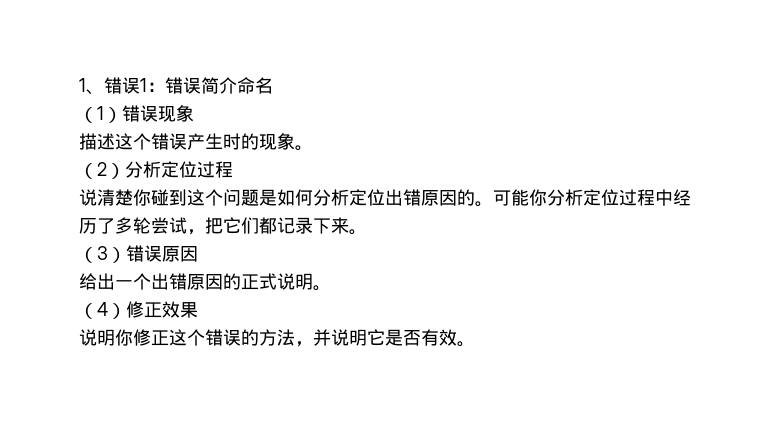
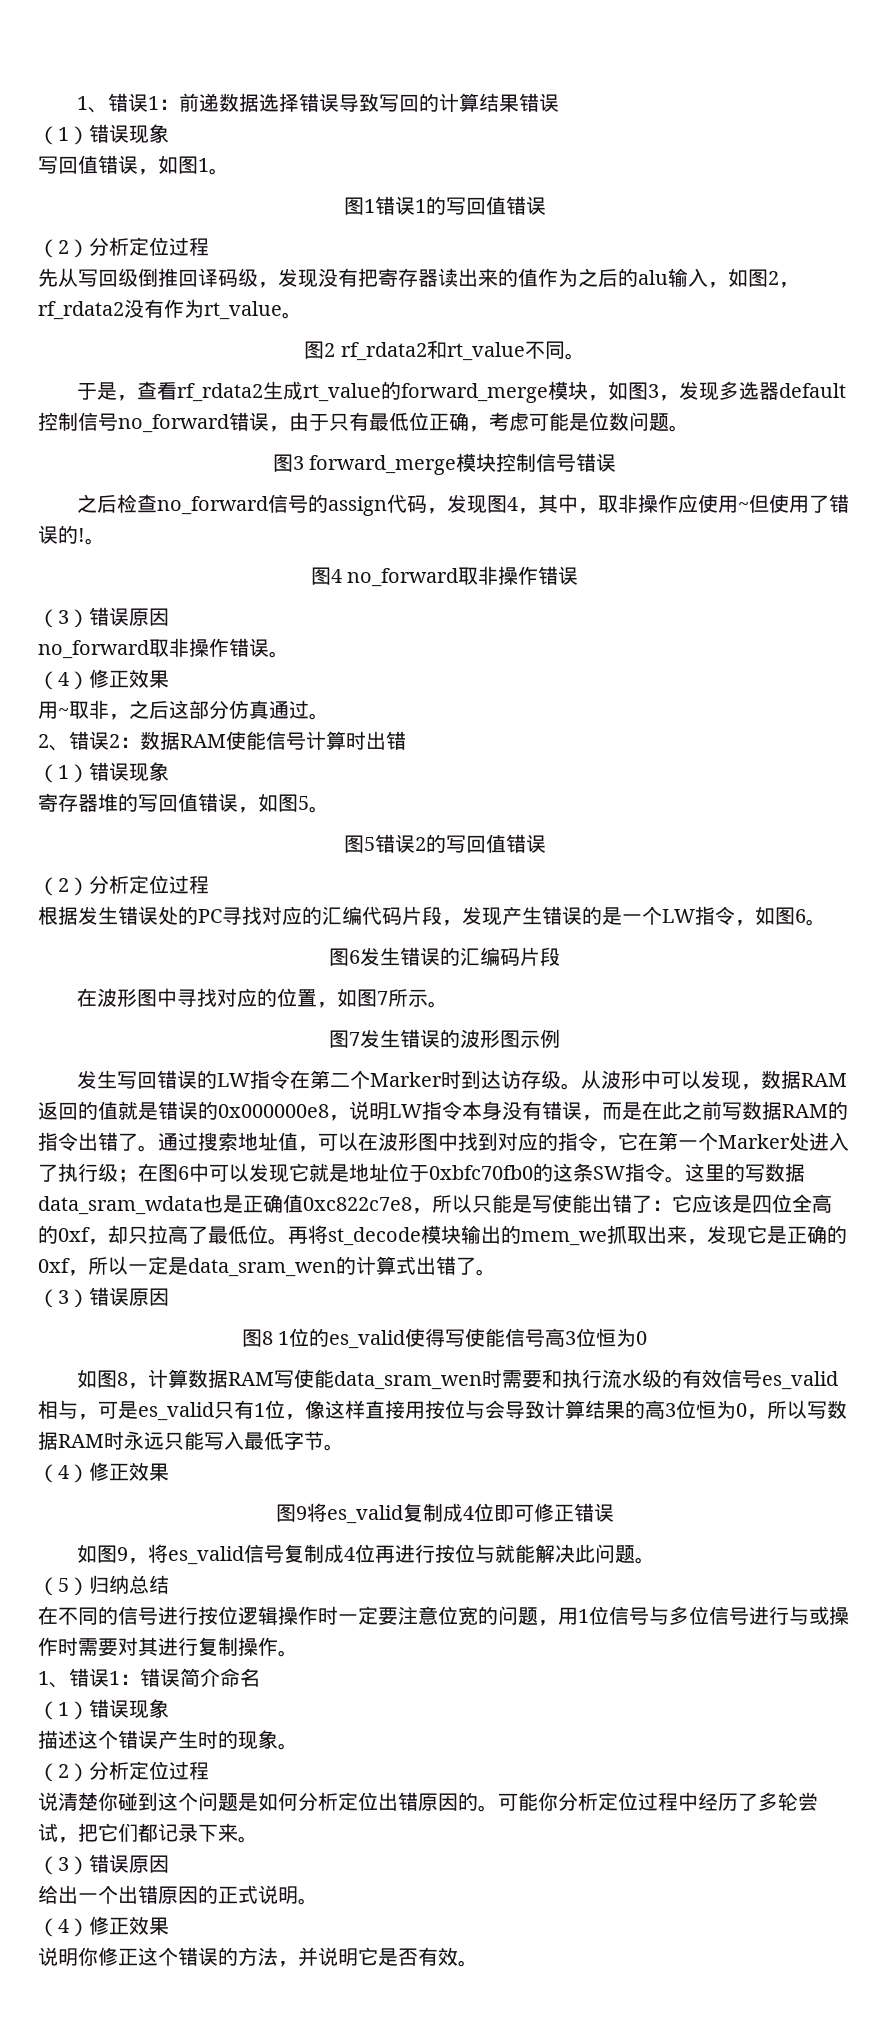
+ 1、错误1：前递数据选择错误导致写回的计算结果错误
+ （1）错误现象
+ 写回值错误，如图1。
+ 图1错误1的写回值错误
+ （2）分析定位过程
+ 先从写回级倒推回译码级，发现没有把寄存器读出来的值作为之后的alu输入，如图2，rf_rdata2没有作为rt_value。
+ 图2 rf_rdata2和rt_value不同。
+ 于是，查看rf_rdata2生成rt_value的forward_merge模块，如图3，发现多选器default控制信号no_forward错误，由于只有最低位正确，考虑可能是位数问题。
+ 图3 forward_merge模块控制信号错误
+ 之后检查no_forward信号的assign代码，发现图4，其中，取非操作应使用~但使用了错误的!。
+ 图4 no_forward取非操作错误
+ （3）错误原因
+ no_forward取非操作错误。
+ （4）修正效果
+ 用~取非，之后这部分仿真通过。
+ 2、错误2：数据RAM使能信号计算时出错
+ （1）错误现象
+ 寄存器堆的写回值错误，如图5。
+ 图5错误2的写回值错误
+ （2）分析定位过程
+ 根据发生错误处的PC寻找对应的汇编代码片段，发现产生错误的是一个LW指令，如图6。
+ 图6发生错误的汇编码片段
+ 在波形图中寻找对应的位置，如图7所示。
+ 图7发生错误的波形图示例
+ 发生写回错误的LW指令在第二个Marker时到达访存级。从波形中可以发现，数据RAM返回的值就是错误的0x000000e8，说明LW指令本身没有错误，而是在此之前写数据RAM的指令出错了。通过搜索地址值，可以在波形图中找到对应的指令，它在第一个Marker处进入了执行级；在图6中可以发现它就是地址位于0xbfc70fb0的这条SW指令。这里的写数据data_sram_wdata也是正确值0xc822c7e8，所以只能是写使能出错了：它应该是四位全高的0xf，却只拉高了最低位。再将st_decode模块输出的mem_we抓取出来，发现它是正确的0xf，所以一定是data_sram_wen的计算式出错了。
+ （3）错误原因
+ 图8 1位的es_valid使得写使能信号高3位恒为0
+ 如图8，计算数据RAM写使能data_sram_wen时需要和执行流水级的有效信号es_valid相与，可是es_valid只有1位，像这样直接用按位与会导致计算结果的高3位恒为0，所以写数据RAM时永远只能写入最低字节。
+ （4）修正效果
+ 图9将es_valid复制成4位即可修正错误
+ 如图9，将es_valid信号复制成4位再进行按位与就能解决此问题。
+ （5）归纳总结
+ 在不同的信号进行按位逻辑操作时一定要注意位宽的问题，用1位信号与多位信号进行与或操作时需要对其进行复制操作。

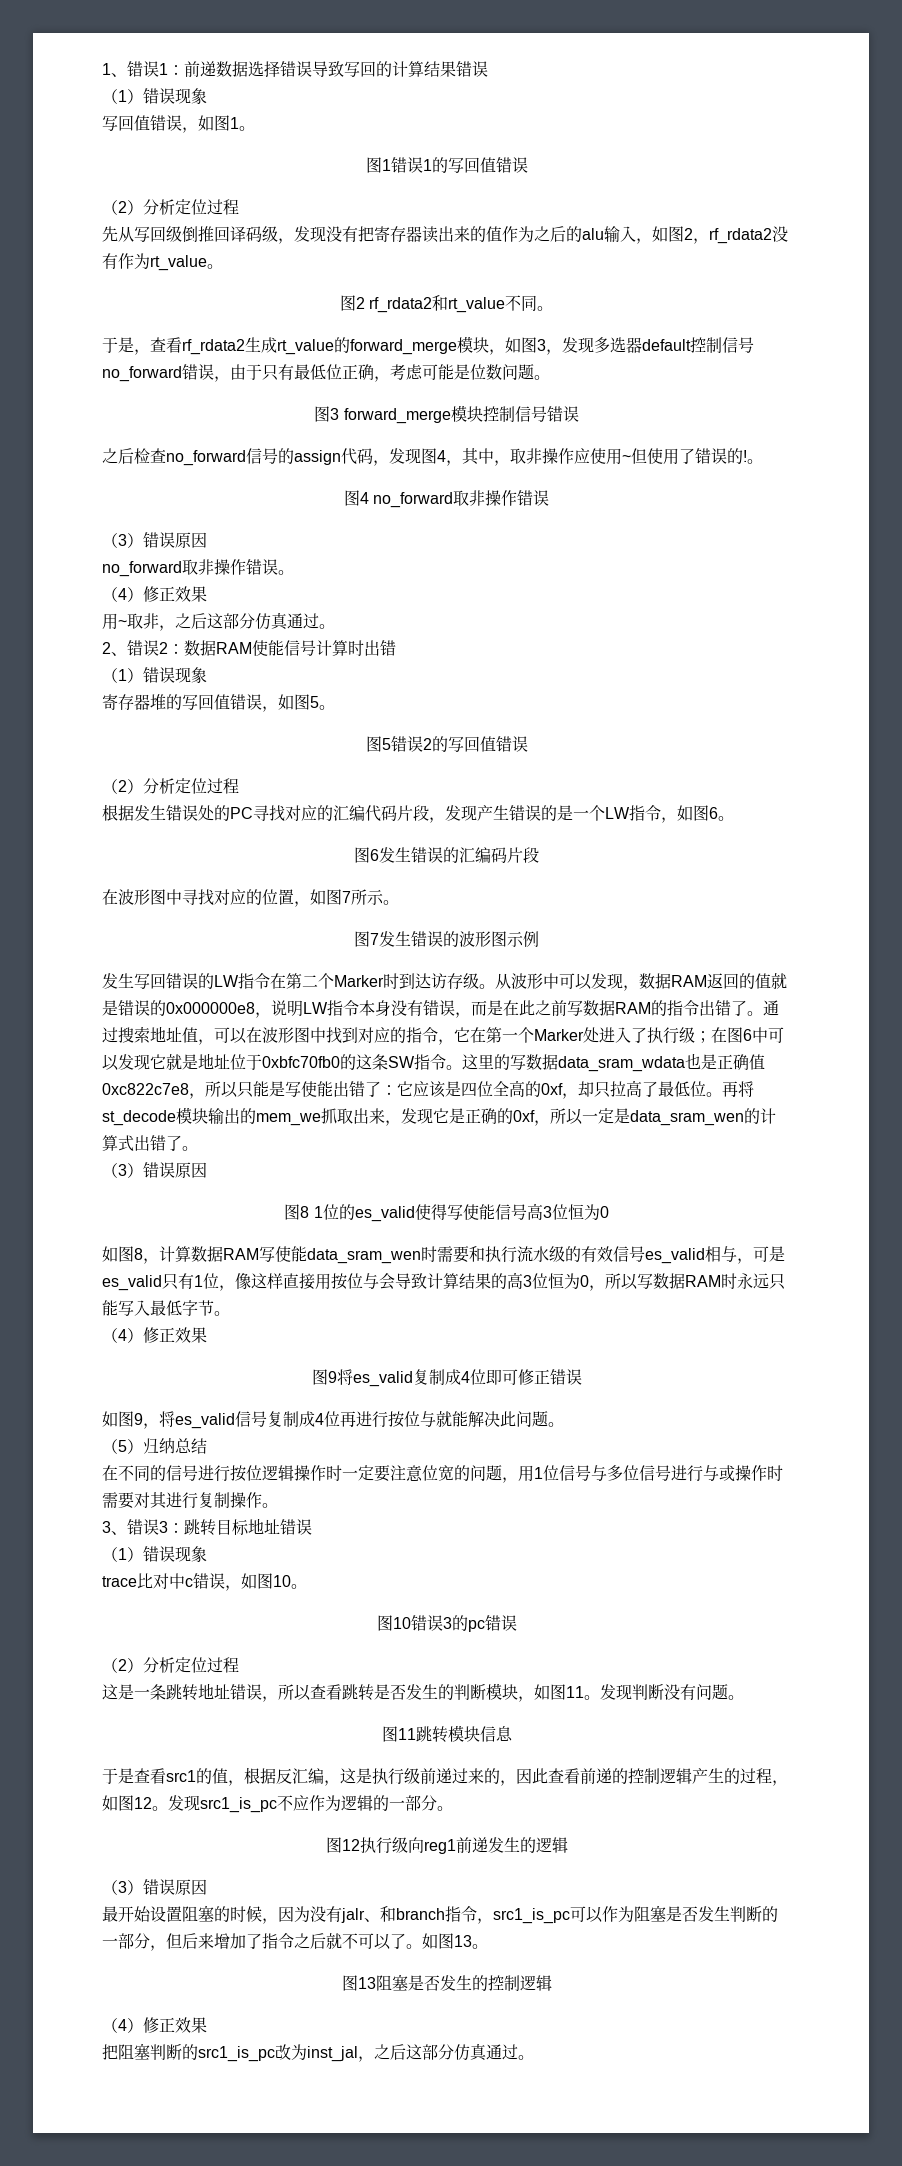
- 1、错误1：错误简介命名
+ 3、错误3：跳转目标地址错误
  （1）错误现象
- 描述这个错误产生时的现象。
+ trace比对中c错误，如图10。
+ 图10错误3的pc错误
  （2）分析定位过程
- 说清楚你碰到这个问题是如何分析定位出错原因的。可能你分析定位过程中经历了多轮尝试，把它们都记录下来。
+ 这是一条跳转地址错误，所以查看跳转是否发生的判断模块，如图11。发现判断没有问题。
+ 图11跳转模块信息
+ 于是查看src1的值，根据反汇编，这是执行级前递过来的，因此查看前递的控制逻辑产生的过程，如图12。发现src1_is_pc不应作为逻辑的一部分。
+ 图12执行级向reg1前递发生的逻辑
  （3）错误原因
- 给出一个出错原因的正式说明。
+ 最开始设置阻塞的时候，因为没有jalr、和branch指令，src1_is_pc可以作为阻塞是否发生判断的一部分，但后来增加了指令之后就不可以了。如图13。
+ 图13阻塞是否发生的控制逻辑
  （4）修正效果
- 说明你修正这个错误的方法，并说明它是否有效。
+ 把阻塞判断的src1_is_pc改为inst_jal，之后这部分仿真通过。

